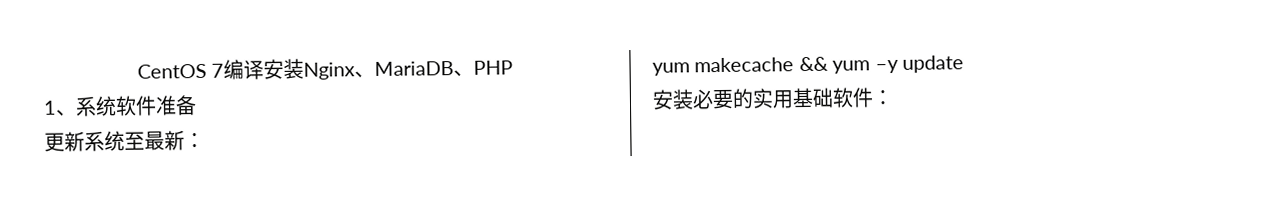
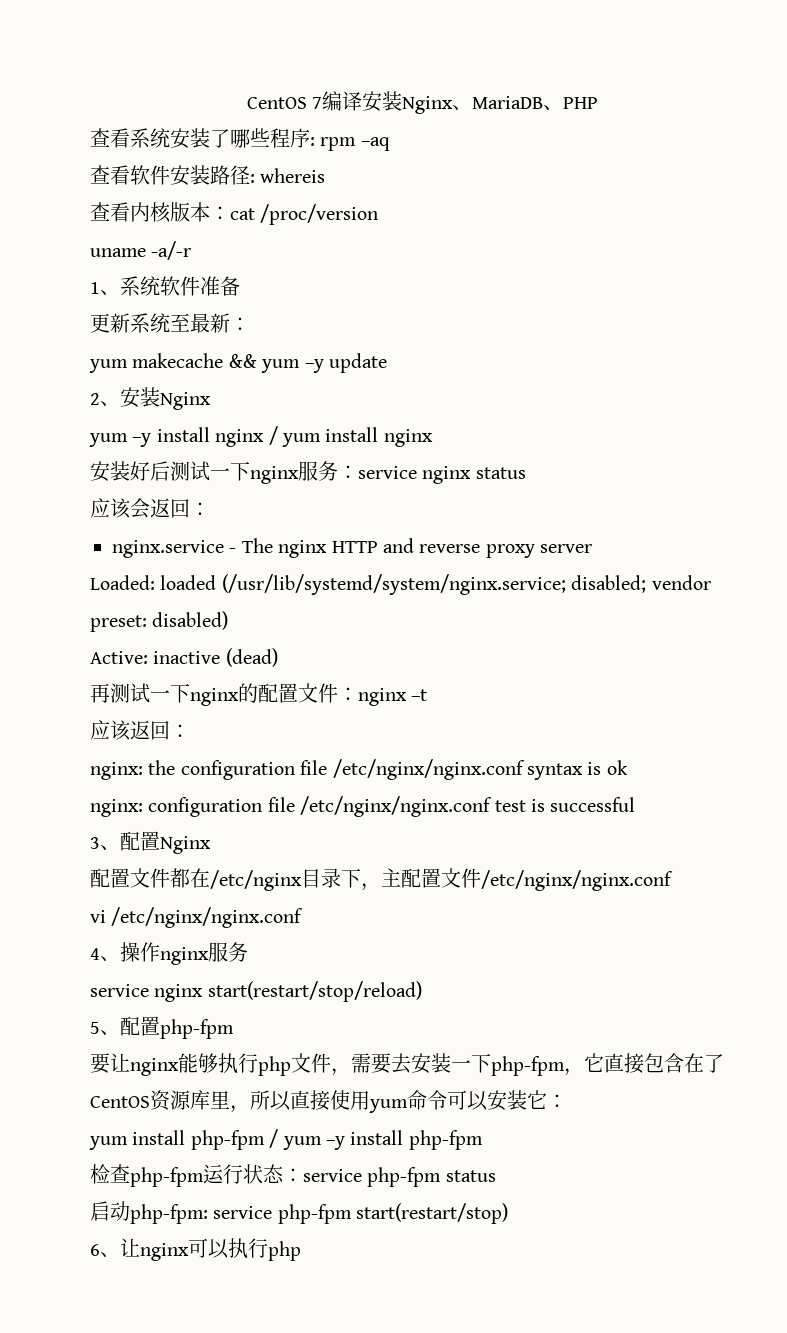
+ 查看系统安装了哪些程序: rpm –aq
+ 查看软件安装路径: whereis
+ 查看内核版本：cat /proc/version
+ uname -a/-r
- 安装必要的实用基础软件：
+ 2、安装Nginx
+ yum –y install nginx / yum install nginx
+ 安装好后测试一下nginx服务：service nginx status
+ 应该会返回：
+ nginx.service - The nginx HTTP and reverse proxy server
+ Loaded: loaded (/usr/lib/systemd/system/nginx.service; disabled; vendor preset: disabled)
+ Active: inactive (dead)
+ 再测试一下nginx的配置文件：nginx –t
+ 应该返回：
+ nginx: the configuration file /etc/nginx/nginx.conf syntax is ok
+ nginx: configuration file /etc/nginx/nginx.conf test is successful
+ 3、配置Nginx
+ 配置文件都在/etc/nginx目录下，主配置文件/etc/nginx/nginx.conf
+ vi /etc/nginx/nginx.conf
+ 4、操作nginx服务
+ service nginx start(restart/stop/reload)
+ 5、配置php-fpm
+ 要让nginx能够执行php文件，需要去安装一下php-fpm，它直接包含在了CentOS资源库里，所以直接使用yum命令可以安装它：
+ yum install php-fpm / yum –y install php-fpm
+ 检查php-fpm运行状态：service php-fpm status
+ 启动php-fpm: service php-fpm start(restart/stop)
+ 6、让nginx可以执行php

